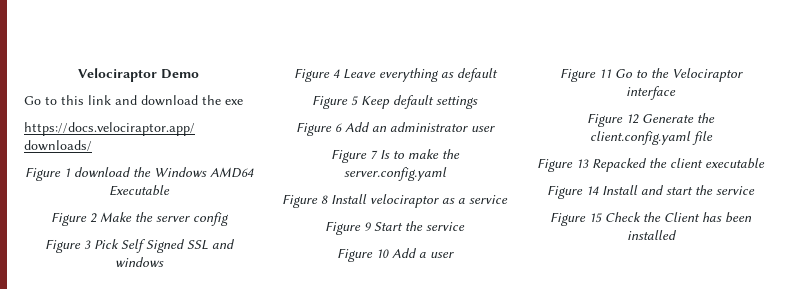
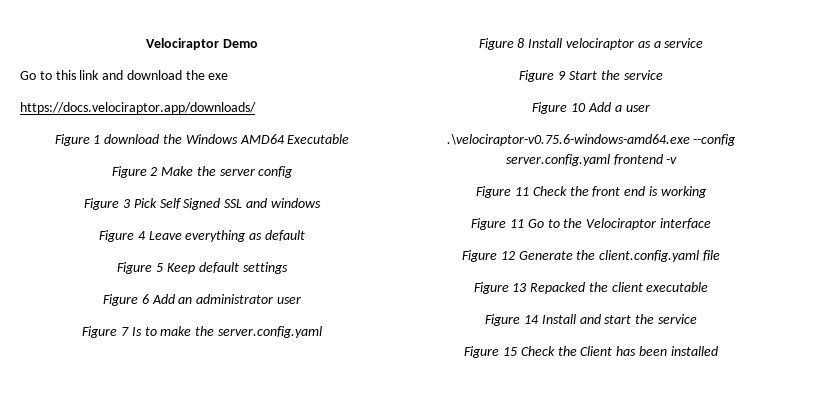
+ .\velociraptor-v0.75.6-windows-amd64.exe --config server.config.yaml frontend -v
+ Figure 11 Check the front end is working

